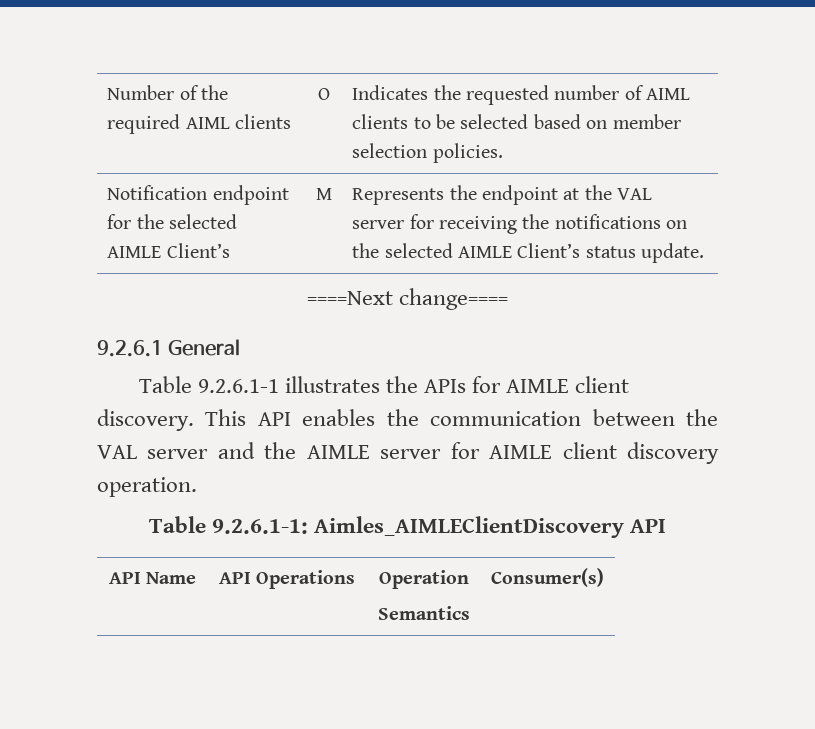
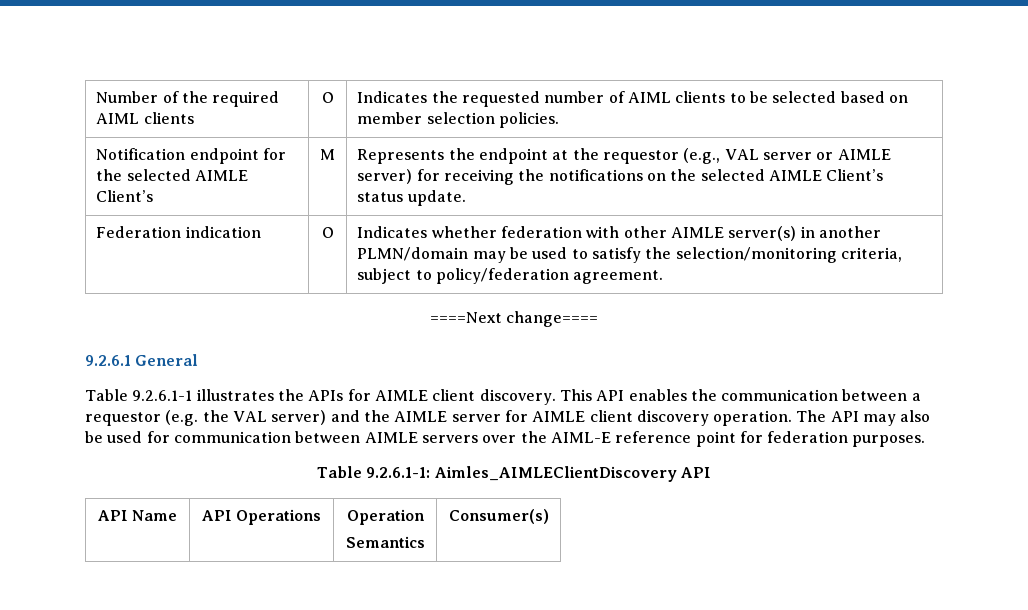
- Notification endpoint for the selected AIMLE Client’s | M | Represents the endpoint at the VAL server for receiving the notifications on the selected AIMLE Client’s status update.
+ Notification endpoint for the selected AIMLE Client’s | M | Represents the endpoint at the requestor (e.g., VAL server or AIMLE server) for receiving the notifications on the selected AIMLE Client’s status update.
+ Federation indication | O | Indicates whether federation with other AIMLE server(s) in another PLMN/domain may be used to satisfy the selection/monitoring criteria, subject to policy/federation agreement.
- This API enables the communication between the VAL server and the AIMLE server for AIMLE client discovery operation.
+ This API enables the communication between a requestor (e.g. the VAL server) and the AIMLE server for AIMLE client discovery operation. The API may also be used for communication between AIMLE servers over the AIML-E reference point for federation purposes.

